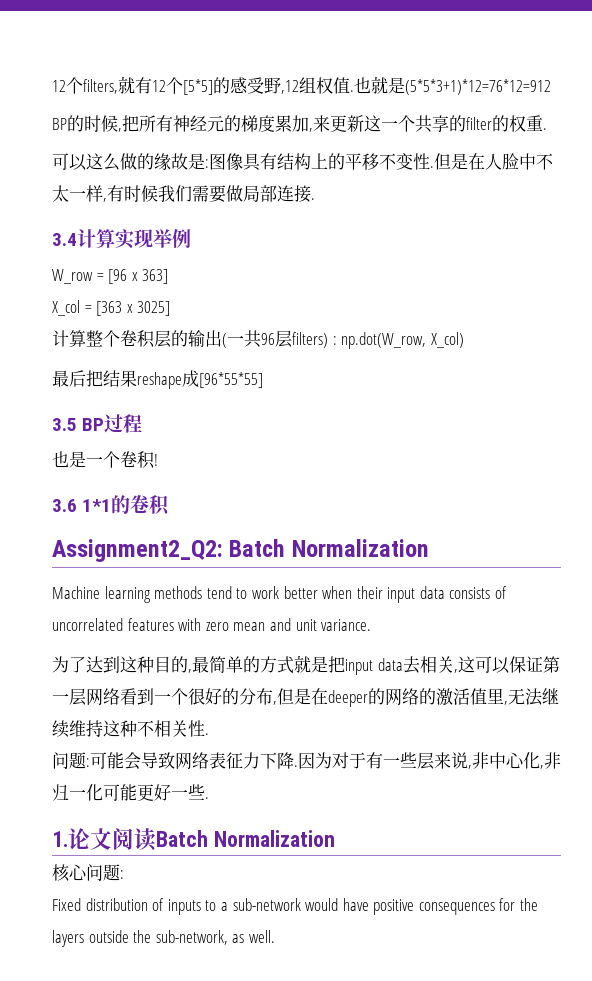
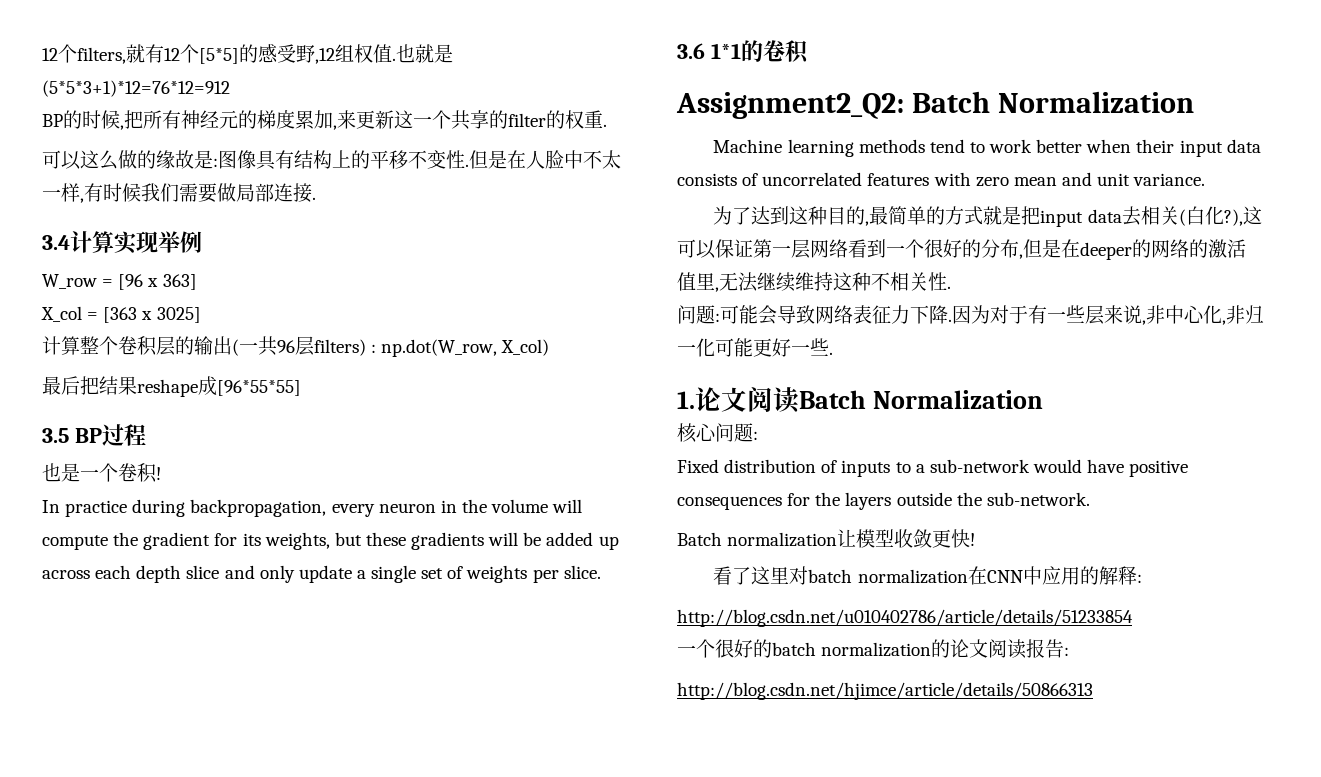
+ In practice during backpropagation, every neuron in the volume will compute the gradient for its weights, but these gradients will be added up across each depth slice and only update a single set of weights per slice.
- 为了达到这种目的,最简单的方式就是把input data去相关,这可以保证第一层网络看到一个很好的分布,但是在deeper的网络的激活值里,无法继续维持这种不相关性.
+ 为了达到这种目的,最简单的方式就是把input data去相关(白化?),这可以保证第一层网络看到一个很好的分布,但是在deeper的网络的激活值里,无法继续维持这种不相关性.
- Fixed distribution of inputs to a sub-network would have positive consequences for the layers outside the sub-network, as well.
+ Fixed distribution of inputs to a sub-network would have positive consequences for the layers outside the sub-network.
+ Batch normalization让模型收敛更快!
+ 看了这里对batch normalization在CNN中应用的解释:
+ http://blog.csdn.net/u010402786/article/details/51233854
+ 一个很好的batch normalization的论文阅读报告:
+ http://blog.csdn.net/hjimce/article/details/50866313

